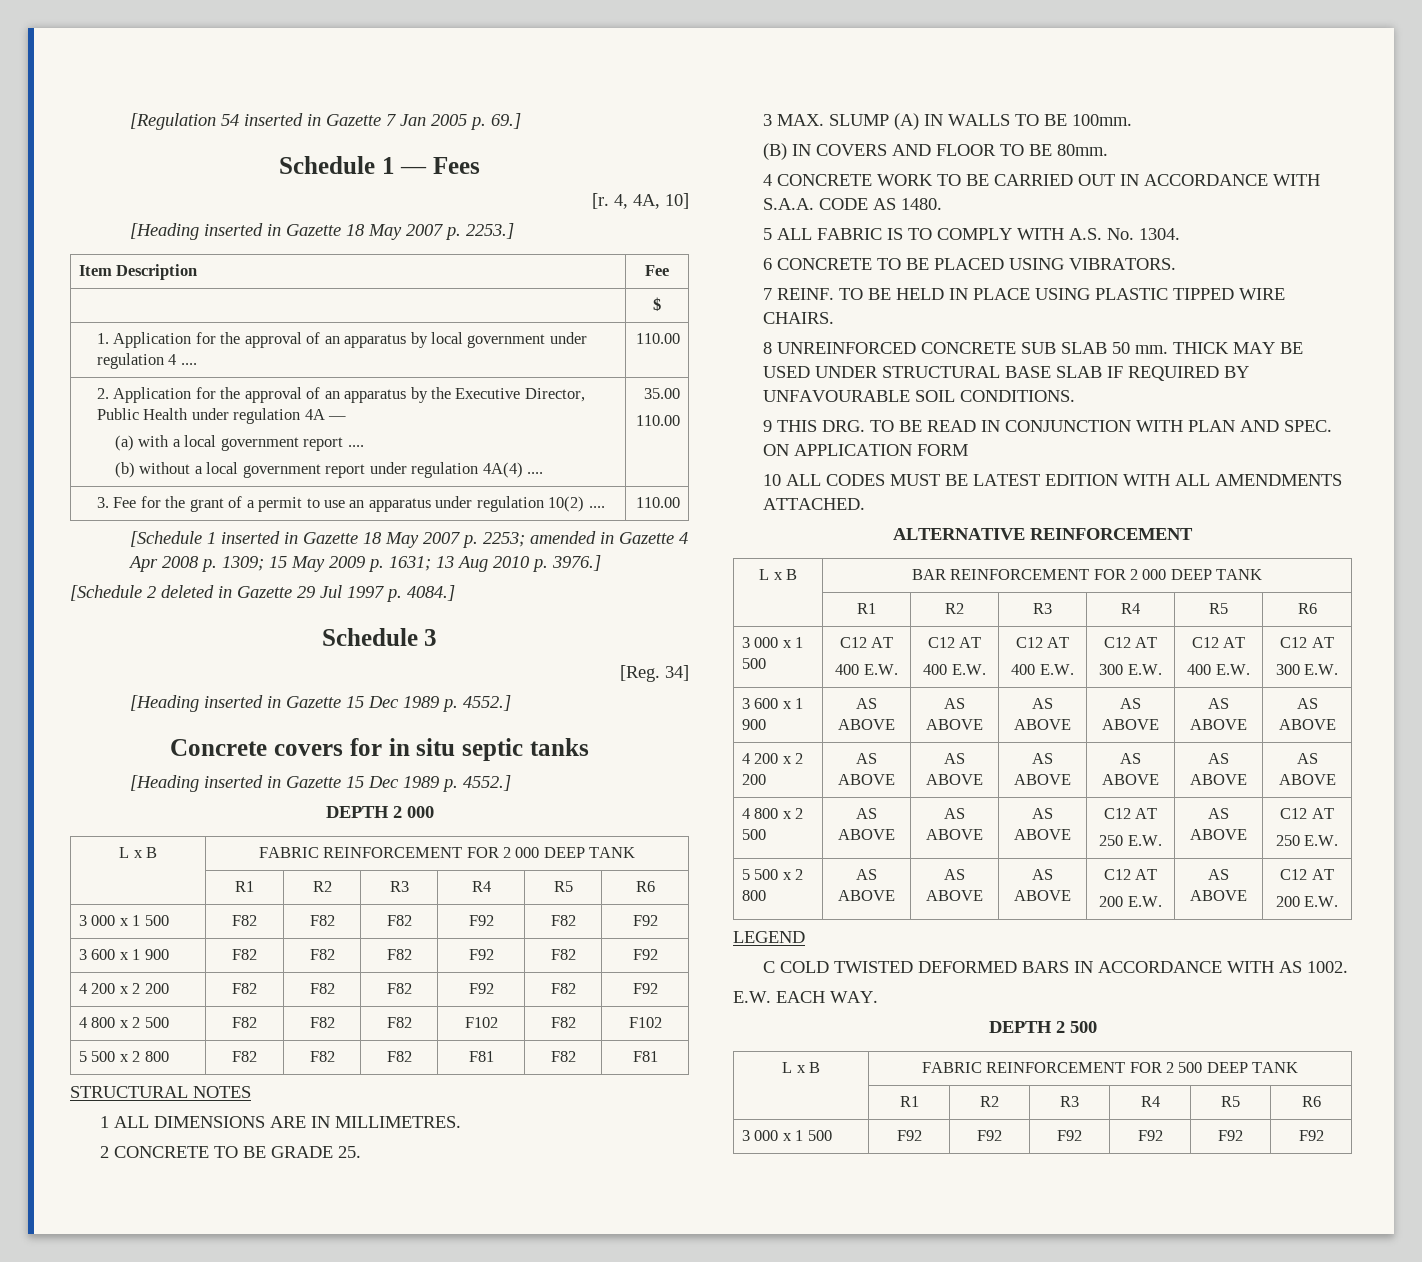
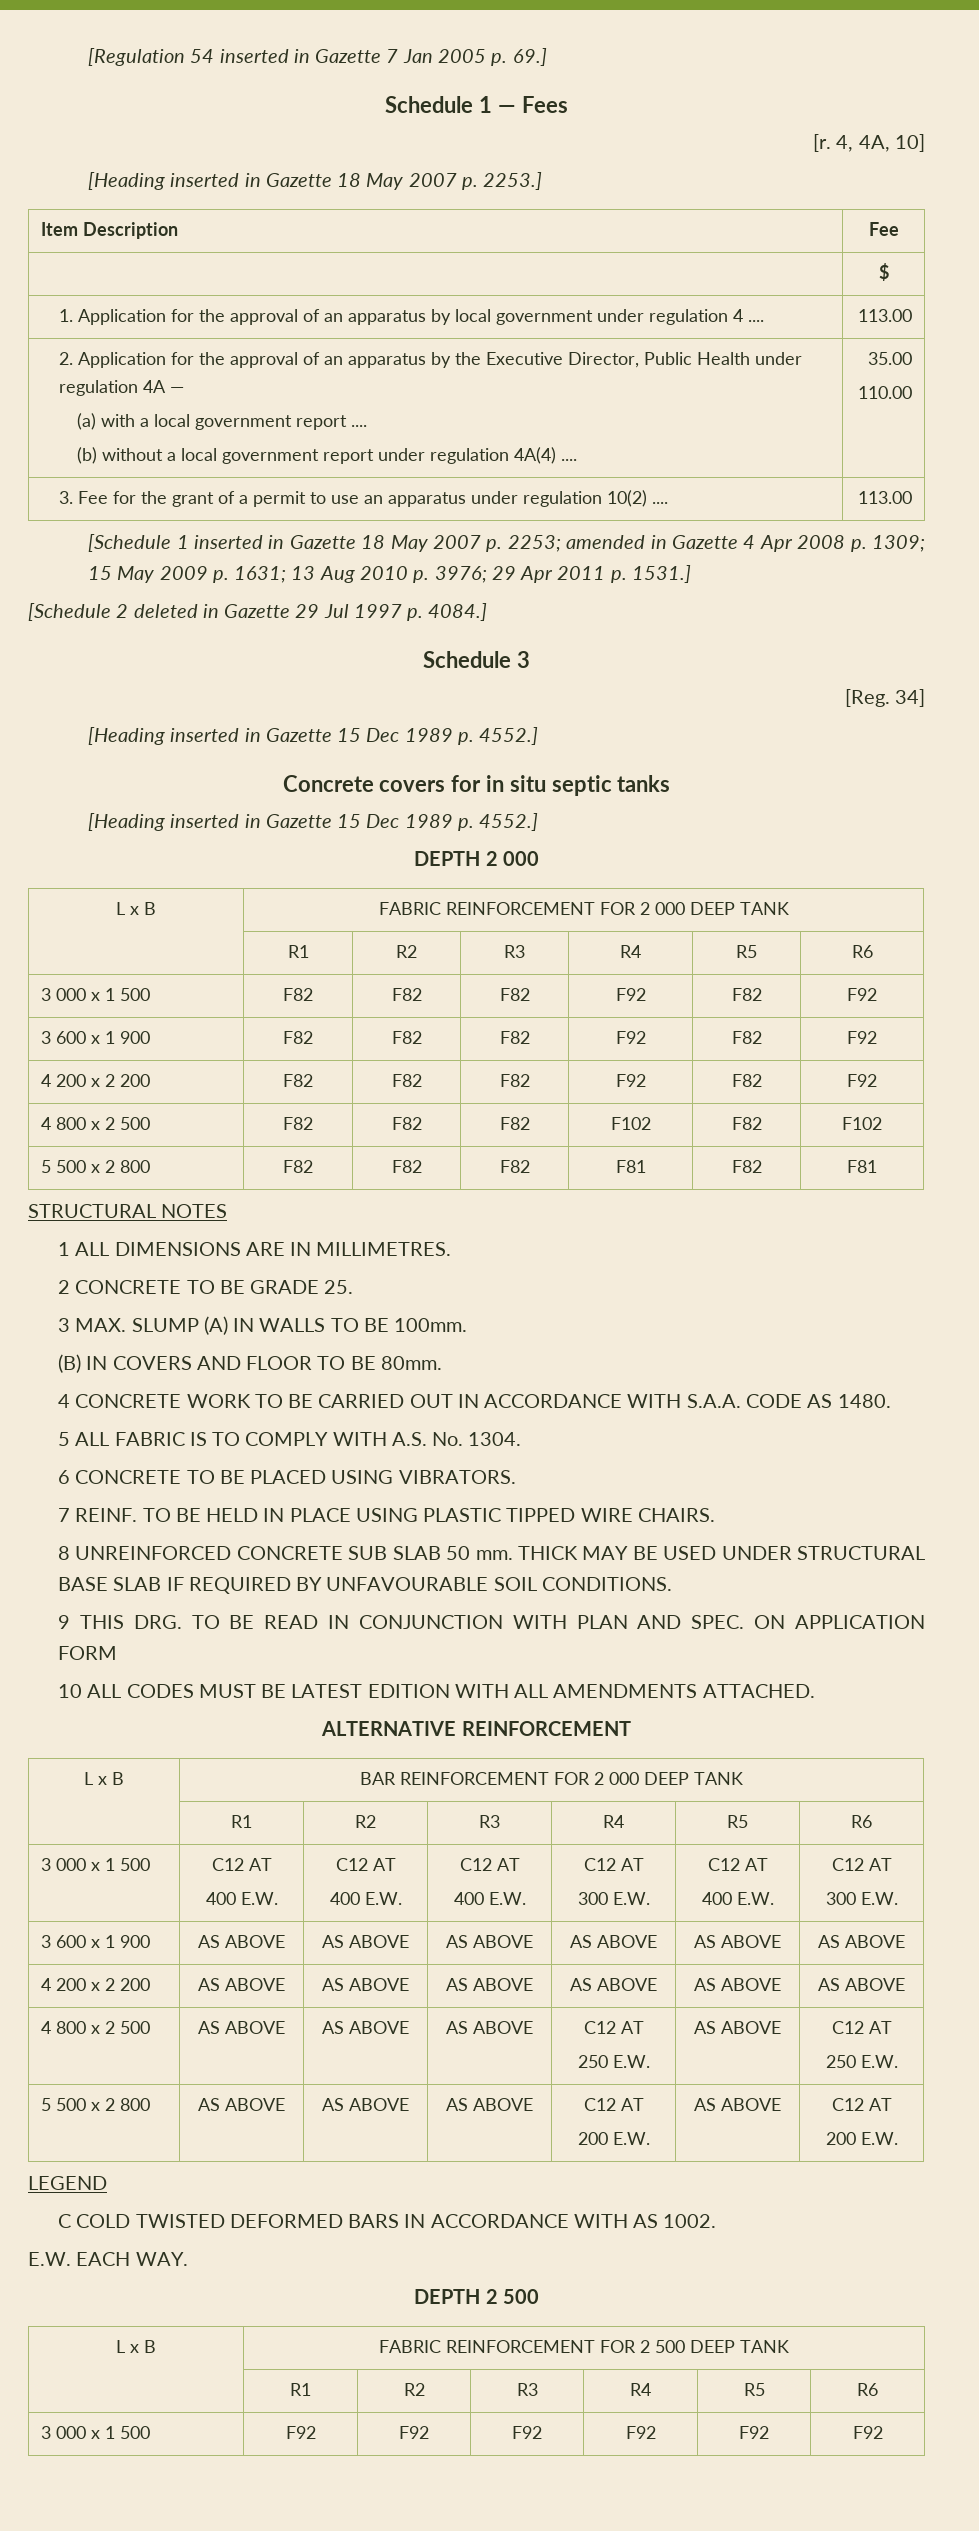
- 1. Application for the approval of an apparatus by local government under regulation 4 .... | 110.00
+ 1. Application for the approval of an apparatus by local government under regulation 4 .... | 113.00
- 3. Fee for the grant of a permit to use an apparatus under regulation 10(2) .... | 110.00
+ 3. Fee for the grant of a permit to use an apparatus under regulation 10(2) .... | 113.00
- [Schedule 1 inserted in Gazette 18 May 2007 p. 2253; amended in Gazette 4 Apr 2008 p. 1309; 15 May 2009 p. 1631; 13 Aug 2010 p. 3976.]
+ [Schedule 1 inserted in Gazette 18 May 2007 p. 2253; amended in Gazette 4 Apr 2008 p. 1309; 15 May 2009 p. 1631; 13 Aug 2010 p. 3976; 29 Apr 2011 p. 1531.]

